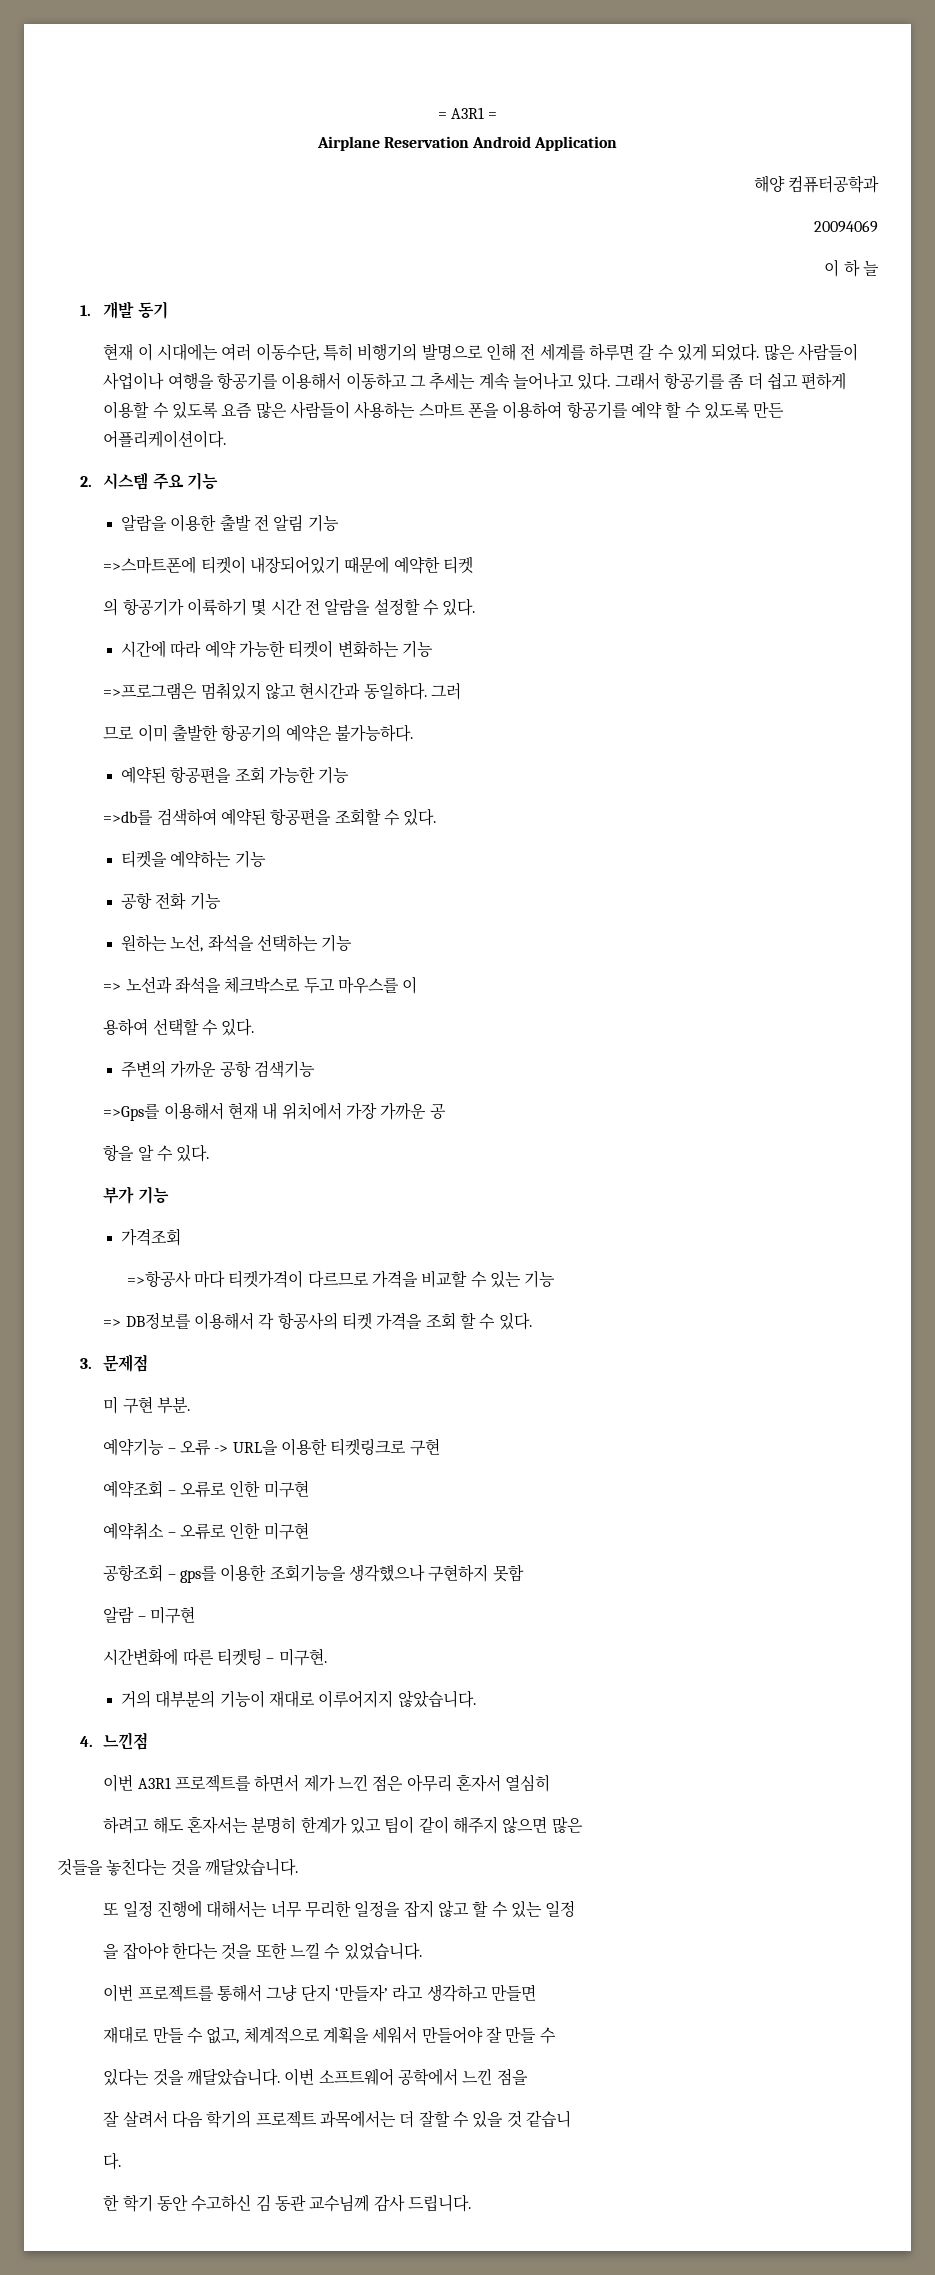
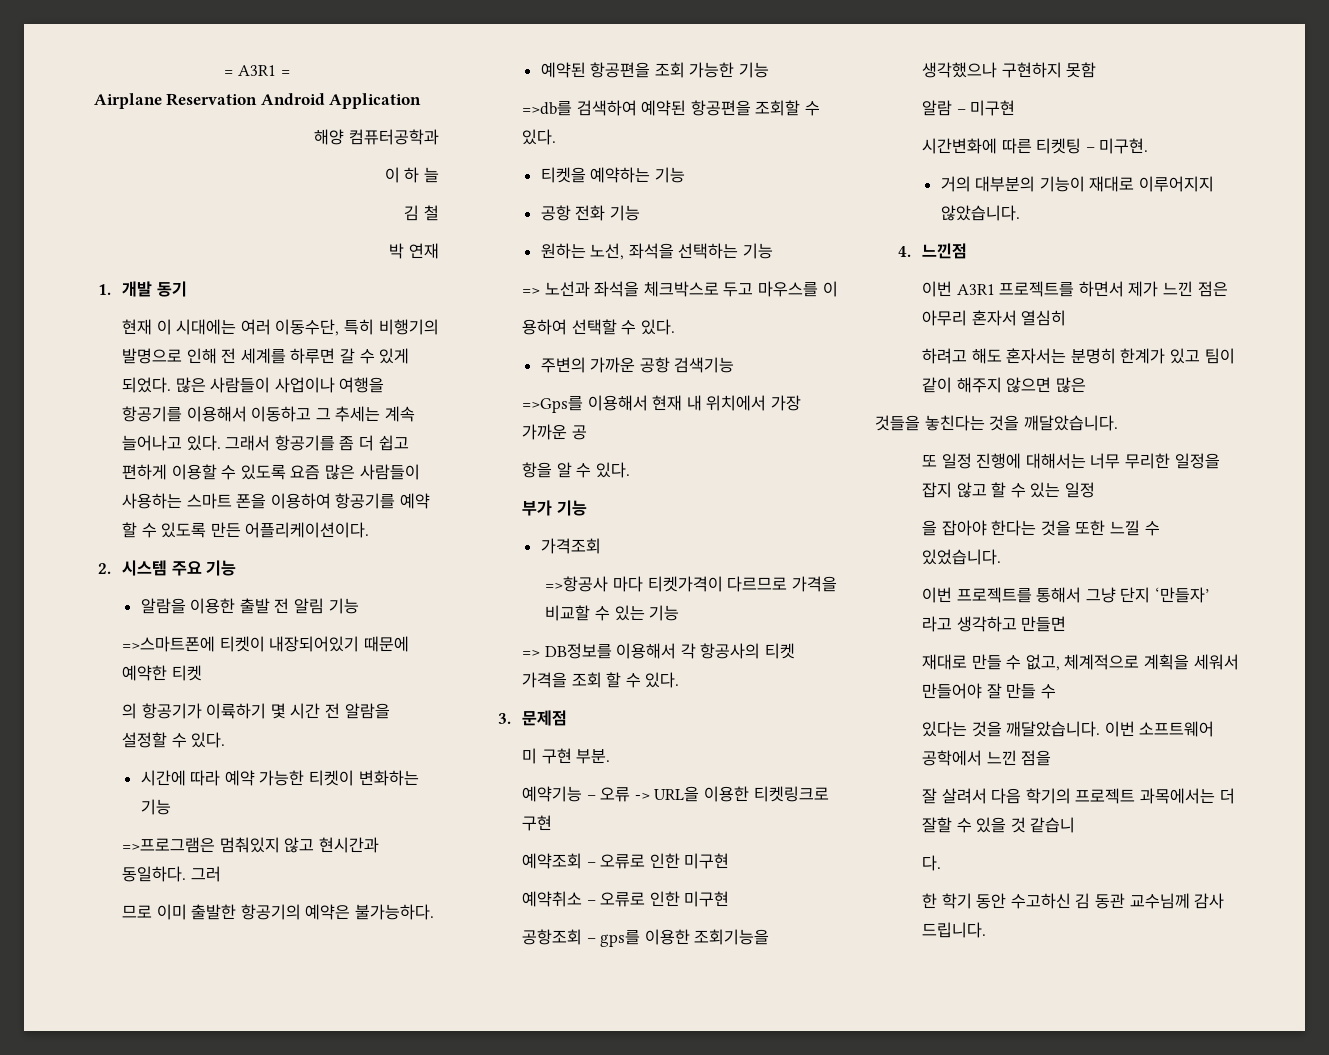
- 20094069
+ 김 철
+ 박 연재

